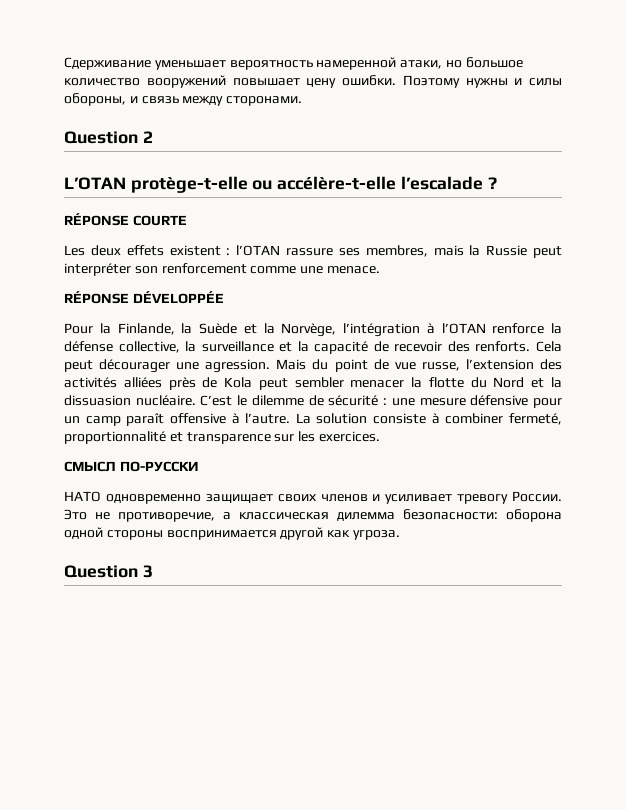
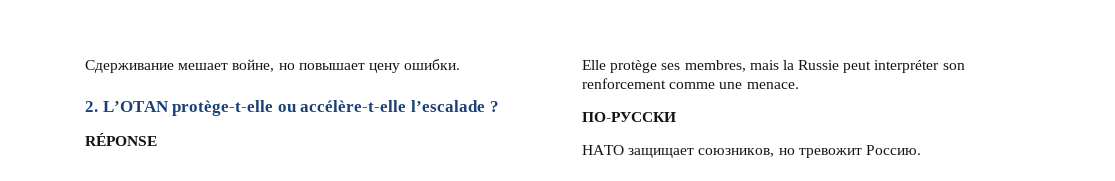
- Сдерживание уменьшает вероятность намеренной атаки, но большое количество вооружений повышает цену ошибки. Поэтому нужны и силы обороны, и связь между сторонами.
- Question 2
- L’OTAN protège-t-elle ou accélère-t-elle l’escalade ?
+ Сдерживание мешает войне, но повышает цену ошибки.
+ 2. L’OTAN protège-t-elle ou accélère-t-elle l’escalade ?
- RÉPONSE COURTE
- Les deux effets existent : l’OTAN rassure ses membres, mais la Russie peut interpréter son renforcement comme une menace.
+ RÉPONSE
+ Elle protège ses membres, mais la Russie peut interpréter son renforcement comme une menace.
- RÉPONSE DÉVELOPPÉE
- Pour la Finlande, la Suède et la Norvège, l’intégration à l’OTAN renforce la défense collective, la surveillance et la capacité de recevoir des renforts. Cela peut décourager une agression. Mais du point de vue russe, l’extension des activités alliées près de Kola peut sembler menacer la flotte du Nord et la dissuasion nucléaire. C’est le dilemme de sécurité : une mesure défensive pour un camp paraît offensive à l’autre. La solution consiste à combiner fermeté, proportionnalité et transparence sur les exercices.
- СМЫСЛ ПО-РУССКИ
- НАТО одновременно защищает своих членов и усиливает тревогу России. Это не противоречие, а классическая дилемма безопасности: оборона одной стороны воспринимается другой как угроза.
- Question 3
+ ПО-РУССКИ
+ НАТО защищает союзников, но тревожит Россию.

